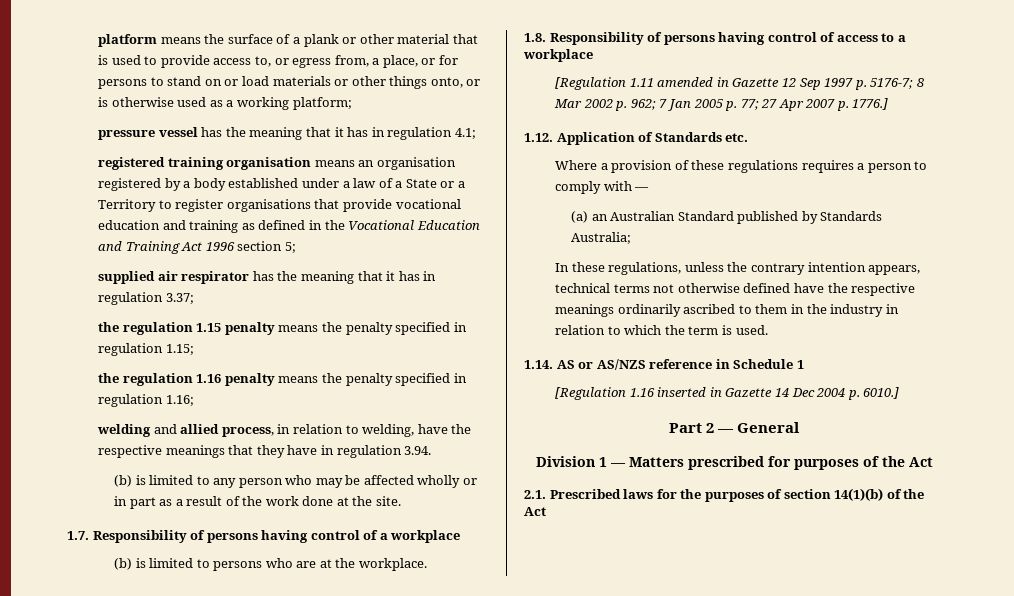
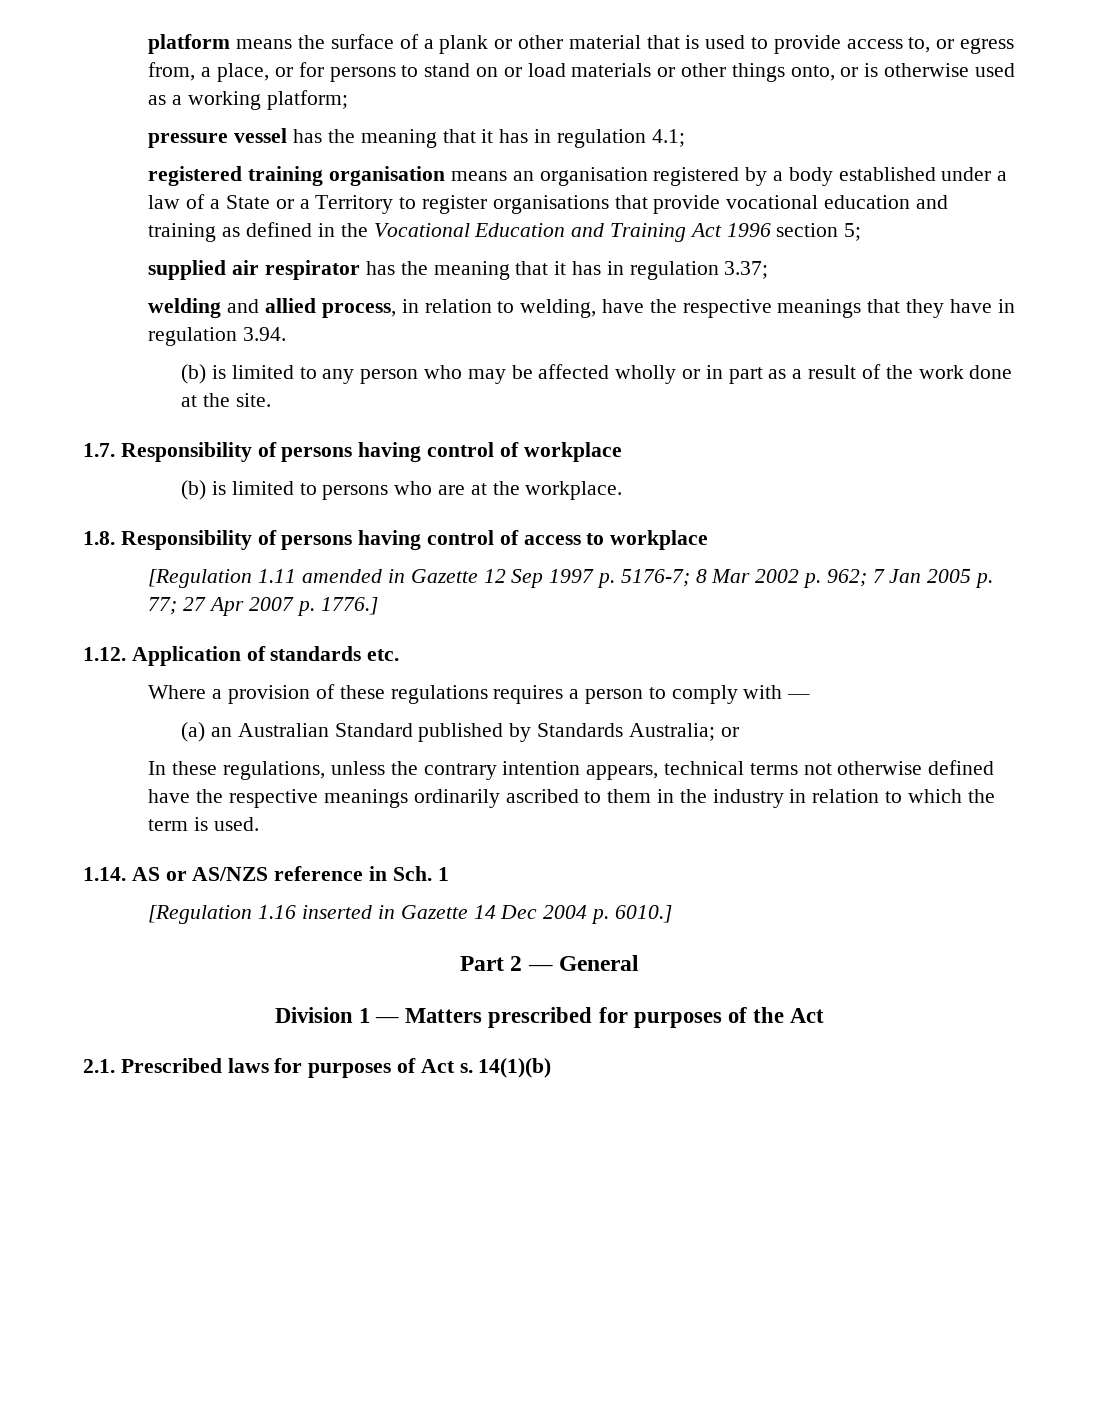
- the regulation 1.15 penalty means the penalty specified in regulation 1.15;
- the regulation 1.16 penalty means the penalty specified in regulation 1.16;
- 1.7. Responsibility of persons having control of a workplace
+ 1.7. Responsibility of persons having control of workplace
- 1.8. Responsibility of persons having control of access to a workplace
+ 1.8. Responsibility of persons having control of access to workplace
- 1.12. Application of Standards etc.
+ 1.12. Application of standards etc.
- (a) an Australian Standard published by Standards Australia;
+ (a) an Australian Standard published by Standards Australia; or
- 1.14. AS or AS/NZS reference in Schedule 1
+ 1.14. AS or AS/NZS reference in Sch. 1
- 2.1. Prescribed laws for the purposes of section 14(1)(b) of the Act
+ 2.1. Prescribed laws for purposes of Act s. 14(1)(b)

